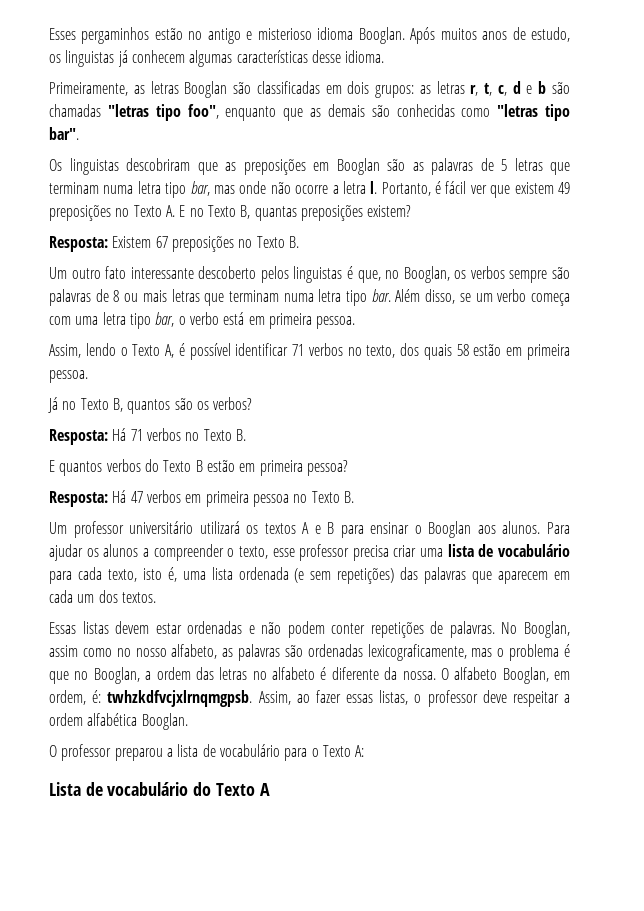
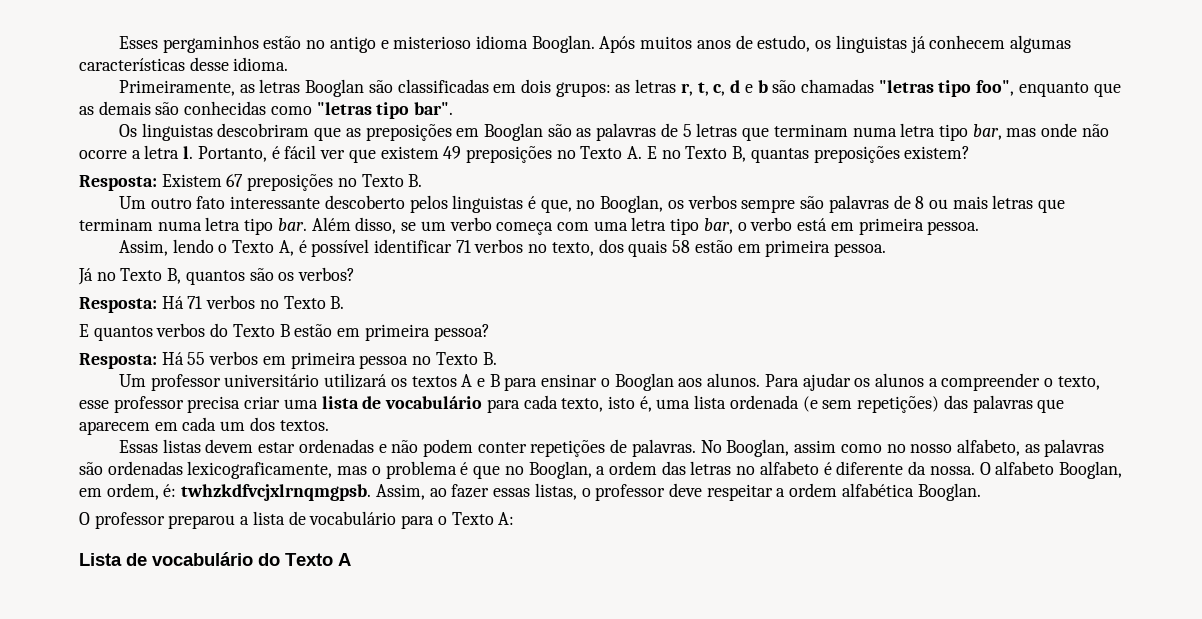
- Resposta: Há 47 verbos em primeira pessoa no Texto B.
+ Resposta: Há 55 verbos em primeira pessoa no Texto B.

